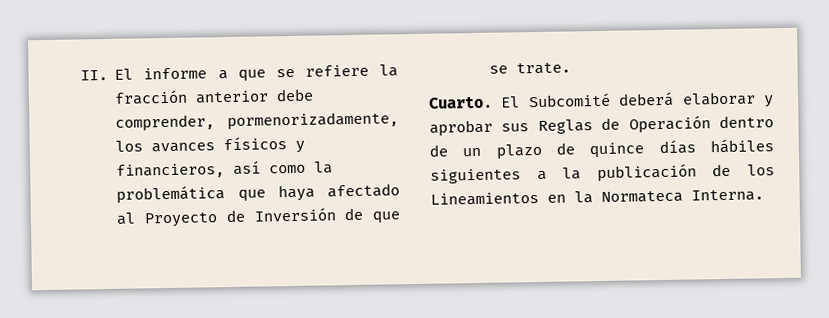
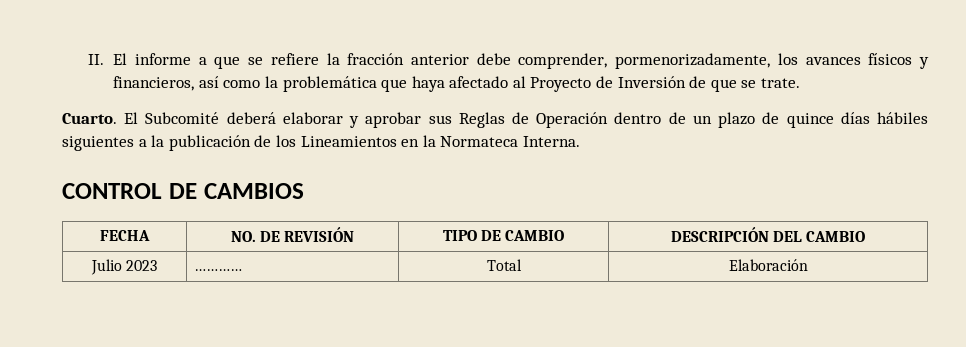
+ CONTROL DE CAMBIOS
+ FECHA | NO. DE REVISIÓN | TIPO DE CAMBIO | DESCRIPCIÓN DEL CAMBIO
+ Julio 2023 | ………… | Total | Elaboración

